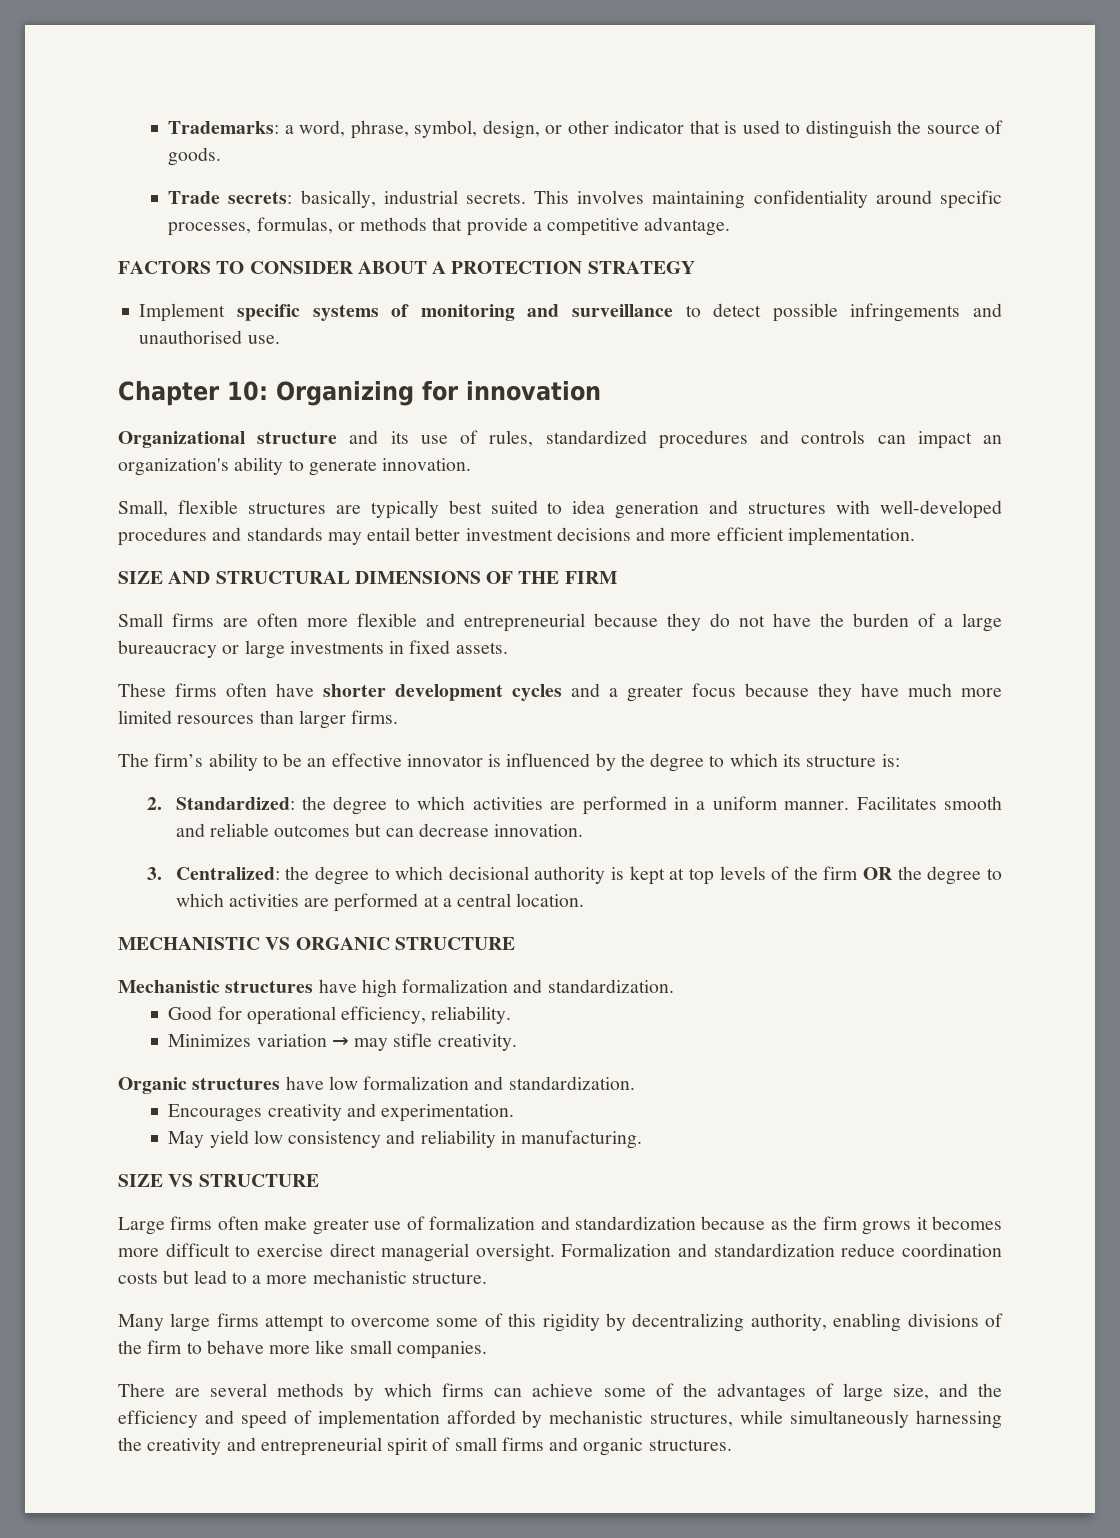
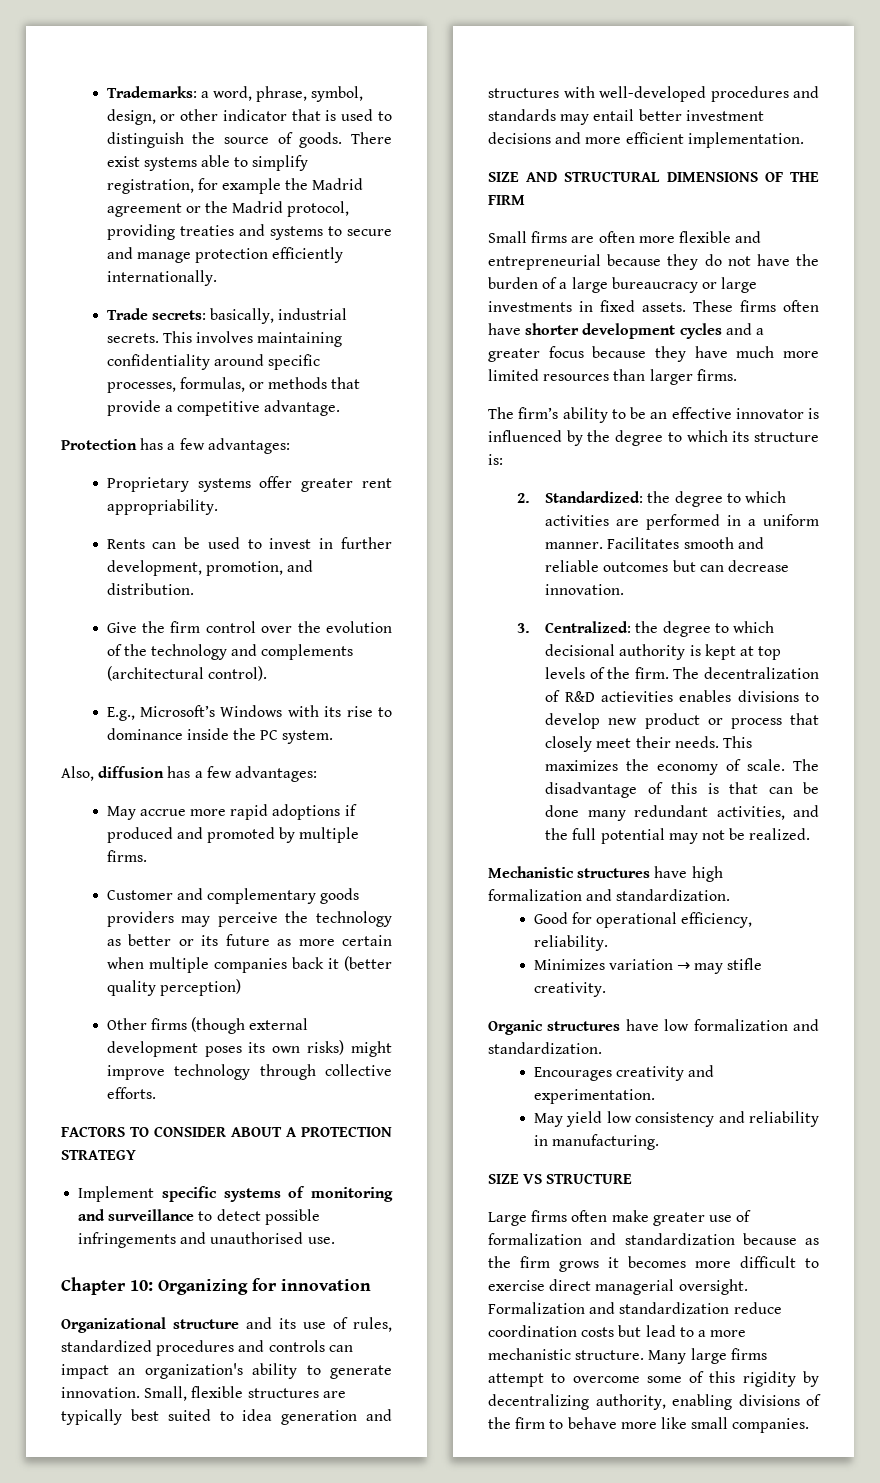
+ There exist systems able to simplify registration, for example the Madrid agreement or the Madrid protocol, providing treaties and systems to secure and manage protection efficiently internationally.
+ Protection has a few advantages:
+ Proprietary systems offer greater rent appropriability.
+ Rents can be used to invest in further development, promotion, and distribution.
+ Give the firm control over the evolution of the technology and complements (architectural control).
+ E.g., Microsoft’s Windows with its rise to dominance inside the PC system.
+ Also, diffusion has a few advantages:
+ May accrue more rapid adoptions if produced and promoted by multiple firms.
+ Customer and complementary goods providers may perceive the technology as better or its future as more certain when multiple companies back it (better quality perception)
+ Other firms (though external development poses its own risks) might improve technology through collective efforts.
- Organizational structure and its use of rules, standardized procedures and controls can impact an organization's ability to generate innovation.
- Small, flexible structures are typically best suited to idea generation and structures with well-developed procedures and standards may entail better investment decisions and more efficient implementation.
+ Organizational structure and its use of rules, standardized procedures and controls can impact an organization's ability to generate innovation. Small, flexible structures are typically best suited to idea generation and structures with well-developed procedures and standards may entail better investment decisions and more efficient implementation.
- Small firms are often more flexible and entrepreneurial because they do not have the burden of a large bureaucracy or large investments in fixed assets.
- These firms often have shorter development cycles and a greater focus because they have much more limited resources than larger firms.
+ Small firms are often more flexible and entrepreneurial because they do not have the burden of a large bureaucracy or large investments in fixed assets. These firms often have shorter development cycles and a greater focus because they have much more limited resources than larger firms.
- 3. Centralized: the degree to which decisional authority is kept at top levels of the firm OR the degree to which activities are performed at a central location.
- MECHANISTIC VS ORGANIC STRUCTURE
+ 3. Centralized: the degree to which decisional authority is kept at top levels of the firm. The decentralization of R&D actievities enables divisions to develop new product or process that closely meet their needs. This maximizes the economy of scale. The disadvantage of this is that can be done many redundant activities, and the full potential may not be realized.
- Formalization and standardization reduce coordination costs but lead to a more mechanistic structure.
- Many large firms attempt to overcome some of this rigidity by decentralizing authority, enabling divisions of the firm to behave more like small companies.
+ Formalization and standardization reduce coordination costs but lead to a more mechanistic structure. Many large firms attempt to overcome some of this rigidity by decentralizing authority, enabling divisions of the firm to behave more like small companies.
- There are several methods by which firms can achieve some of the advantages of large size, and the efficiency and speed of implementation afforded by mechanistic structures, while simultaneously harnessing the creativity and entrepreneurial spirit of small firms and organic structures.

